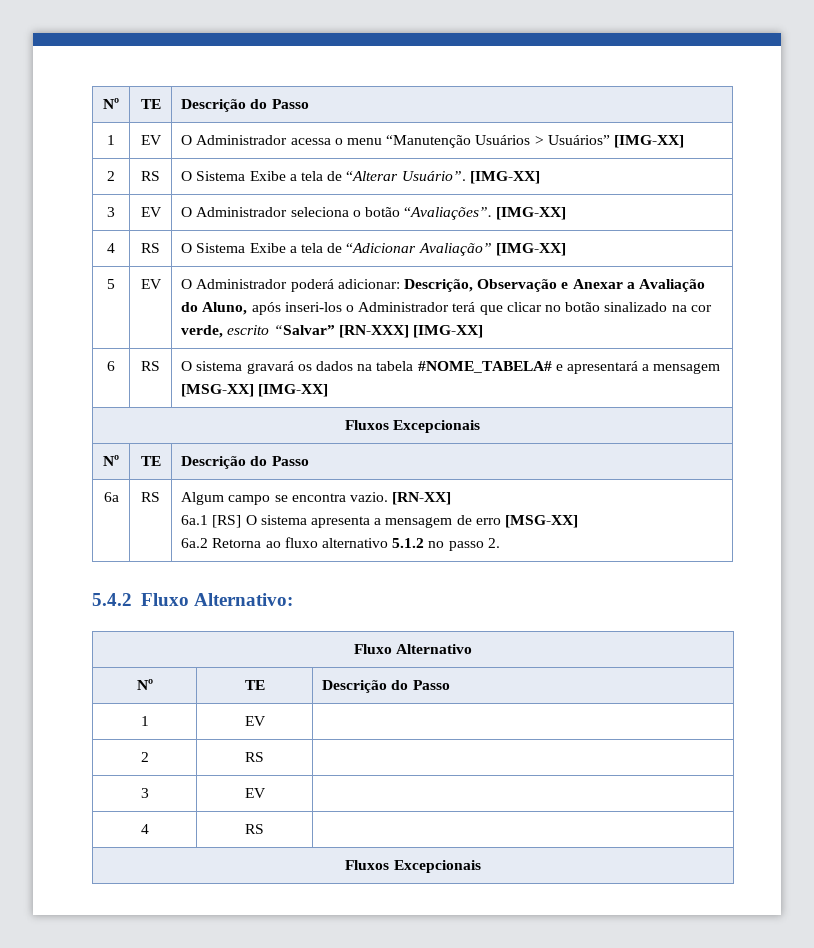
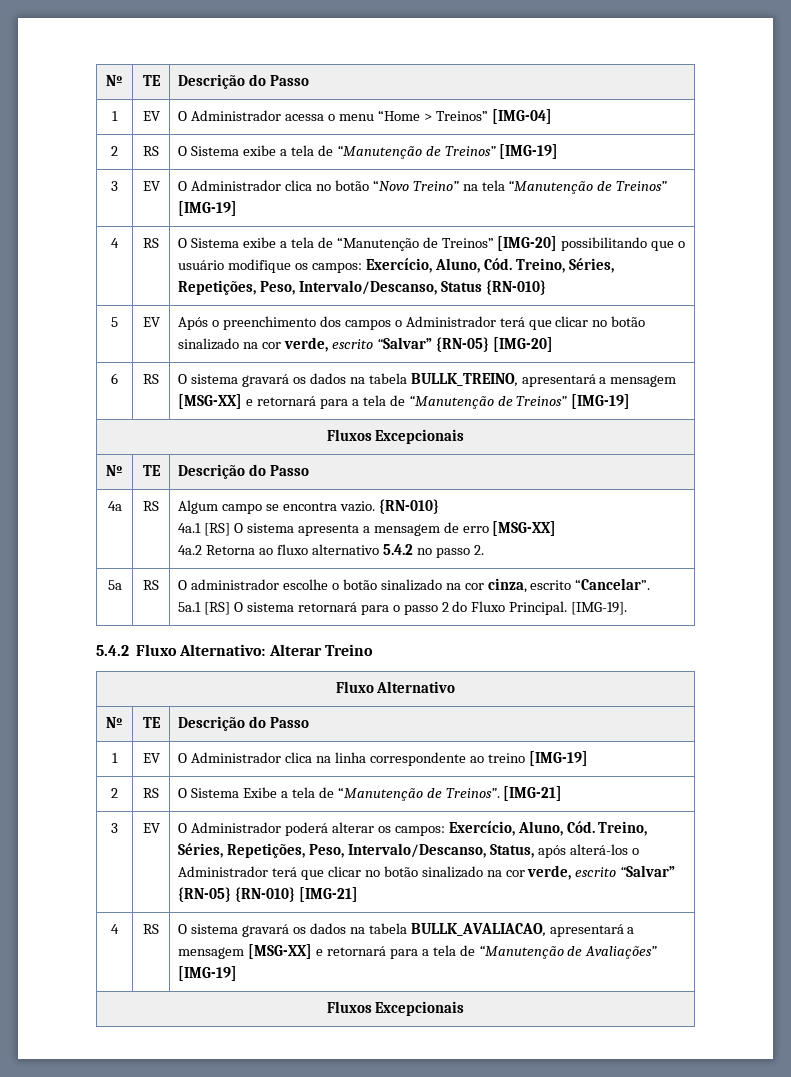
- 1 | EV | O Administrador acessa o menu “Manutenção Usuários > Usuários” [IMG-XX]
- 2 | RS | O Sistema Exibe a tela de “Alterar Usuário”. [IMG-XX]
- 3 | EV | O Administrador seleciona o botão “Avaliações”. [IMG-XX]
+ 1 | EV | O Administrador acessa o menu “Home > Treinos” [IMG-04]
+ 2 | RS | O Sistema exibe a tela de “Manutenção de Treinos” [IMG-19]
+ 3 | EV | O Administrador clica no botão “Novo Treino” na tela “Manutenção de Treinos” [IMG-19]
- 4 | RS | O Sistema Exibe a tela de “Adicionar Avaliação” [IMG-XX]
- 5 | EV | O Administrador poderá adicionar: Descrição, Observação e Anexar a Avaliação do Aluno, após inseri-los o Administrador terá que clicar no botão sinalizado na cor verde, escrito “Salvar” [RN-XXX] [IMG-XX]
+ 4 | RS | O Sistema exibe a tela de “Manutenção de Treinos” [IMG-20] possibilitando que o usuário modifique os campos: Exercício, Aluno, Cód. Treino, Séries, Repetições, Peso, Intervalo/Descanso, Status {RN-010}
+ 5 | EV | Após o preenchimento dos campos o Administrador terá que clicar no botão sinalizado na cor verde, escrito “Salvar” {RN-05} [IMG-20]
- 6 | RS | O sistema gravará os dados na tabela #NOME_TABELA# e apresentará a mensagem [MSG-XX] [IMG-XX]
+ 6 | RS | O sistema gravará os dados na tabela BULLK_TREINO, apresentará a mensagem [MSG-XX] e retornará para a tela de “Manutenção de Treinos” [IMG-19]
- 6a | RS | Algum campo se encontra vazio. [RN-XX]
- 6a.1 [RS] O sistema apresenta a mensagem de erro [MSG-XX]
- 6a.2 Retorna ao fluxo alternativo 5.1.2 no passo 2.
+ 4a | RS | Algum campo se encontra vazio. {RN-010}
+ 4a.1 [RS] O sistema apresenta a mensagem de erro [MSG-XX]
+ 4a.2 Retorna ao fluxo alternativo 5.4.2 no passo 2.
+ 5a | RS | O administrador escolhe o botão sinalizado na cor cinza, escrito “Cancelar”.
+ 5a.1 [RS] O sistema retornará para o passo 2 do Fluxo Principal. [IMG-19].
- 5.4.2 Fluxo Alternativo:
+ 5.4.2 Fluxo Alternativo: Alterar Treino
  Fluxo Alternativo
  Nº | TE | Descrição do Passo
- 1 | EV |
- 2 | RS |
- 3 | EV |
- 4 | RS |
+ 1 | EV | O Administrador clica na linha correspondente ao treino [IMG-19]
+ 2 | RS | O Sistema Exibe a tela de “Manutenção de Treinos”. [IMG-21]
+ 3 | EV | O Administrador poderá alterar os campos: Exercício, Aluno, Cód. Treino, Séries, Repetições, Peso, Intervalo/Descanso, Status, após alterá-los o Administrador terá que clicar no botão sinalizado na cor verde, escrito “Salvar” {RN-05} {RN-010} [IMG-21]
+ 4 | RS | O sistema gravará os dados na tabela BULLK_AVALIACAO, apresentará a mensagem [MSG-XX] e retornará para a tela de “Manutenção de Avaliações” [IMG-19]

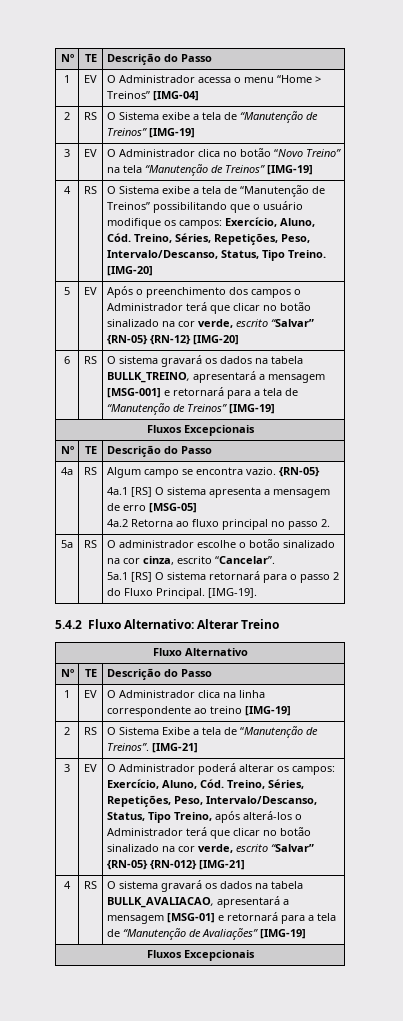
- 4 | RS | O Sistema exibe a tela de “Manutenção de Treinos” [IMG-20] possibilitando que o usuário modifique os campos: Exercício, Aluno, Cód. Treino, Séries, Repetições, Peso, Intervalo/Descanso, Status {RN-010}
+ 4 | RS | O Sistema exibe a tela de “Manutenção de Treinos” possibilitando que o usuário modifique os campos: Exercício, Aluno, Cód. Treino, Séries, Repetições, Peso, Intervalo/Descanso, Status, Tipo Treino. [IMG-20]
- 5 | EV | Após o preenchimento dos campos o Administrador terá que clicar no botão sinalizado na cor verde, escrito “Salvar” {RN-05} [IMG-20]
+ 5 | EV | Após o preenchimento dos campos o Administrador terá que clicar no botão sinalizado na cor verde, escrito “Salvar” {RN-05} {RN-12} [IMG-20]
- 6 | RS | O sistema gravará os dados na tabela BULLK_TREINO, apresentará a mensagem [MSG-XX] e retornará para a tela de “Manutenção de Treinos” [IMG-19]
+ 6 | RS | O sistema gravará os dados na tabela BULLK_TREINO, apresentará a mensagem [MSG-001] e retornará para a tela de “Manutenção de Treinos” [IMG-19]
- 4a | RS | Algum campo se encontra vazio. {RN-010}
- 4a.1 [RS] O sistema apresenta a mensagem de erro [MSG-XX]
- 4a.2 Retorna ao fluxo alternativo 5.4.2 no passo 2.
+ 4a | RS | Algum campo se encontra vazio. {RN-05}
+ 4a.1 [RS] O sistema apresenta a mensagem de erro [MSG-05]
+ 4a.2 Retorna ao fluxo principal no passo 2.
- 3 | EV | O Administrador poderá alterar os campos: Exercício, Aluno, Cód. Treino, Séries, Repetições, Peso, Intervalo/Descanso, Status, após alterá-los o Administrador terá que clicar no botão sinalizado na cor verde, escrito “Salvar” {RN-05} {RN-010} [IMG-21]
+ 3 | EV | O Administrador poderá alterar os campos: Exercício, Aluno, Cód. Treino, Séries, Repetições, Peso, Intervalo/Descanso, Status, Tipo Treino, após alterá-los o Administrador terá que clicar no botão sinalizado na cor verde, escrito “Salvar” {RN-05} {RN-012} [IMG-21]
- 4 | RS | O sistema gravará os dados na tabela BULLK_AVALIACAO, apresentará a mensagem [MSG-XX] e retornará para a tela de “Manutenção de Avaliações” [IMG-19]
+ 4 | RS | O sistema gravará os dados na tabela BULLK_AVALIACAO, apresentará a mensagem [MSG-01] e retornará para a tela de “Manutenção de Avaliações” [IMG-19]

